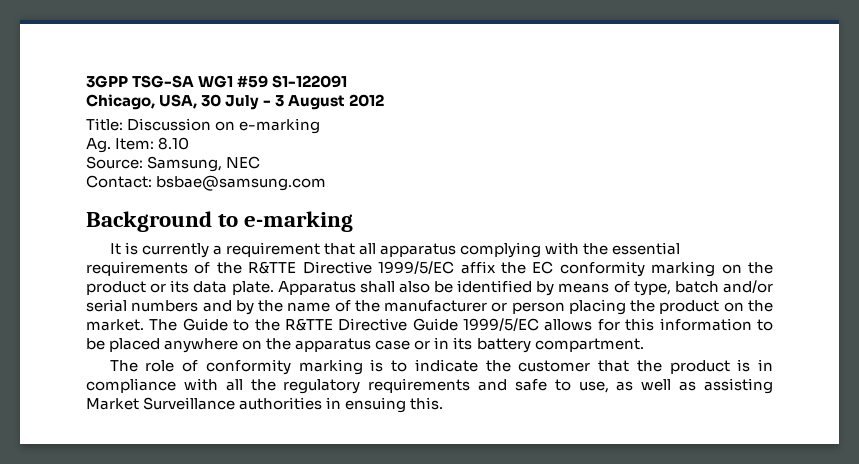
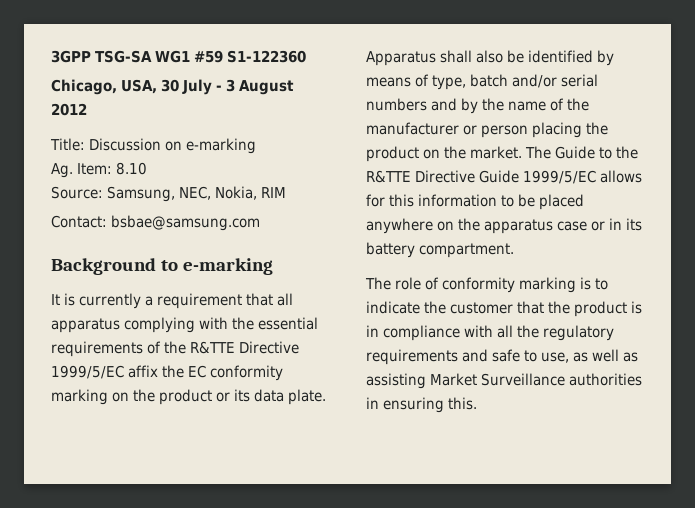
- 3GPP TSG-SA WG1 #59 S1-122091
+ 3GPP TSG-SA WG1 #59 S1-122360
- Source: Samsung, NEC
+ Source: Samsung, NEC, Nokia, RIM
- The role of conformity marking is to indicate the customer that the product is in compliance with all the regulatory requirements and safe to use, as well as assisting Market Surveillance authorities in ensuing this.
+ The role of conformity marking is to indicate the customer that the product is in compliance with all the regulatory requirements and safe to use, as well as assisting Market Surveillance authorities in ensuring this.

